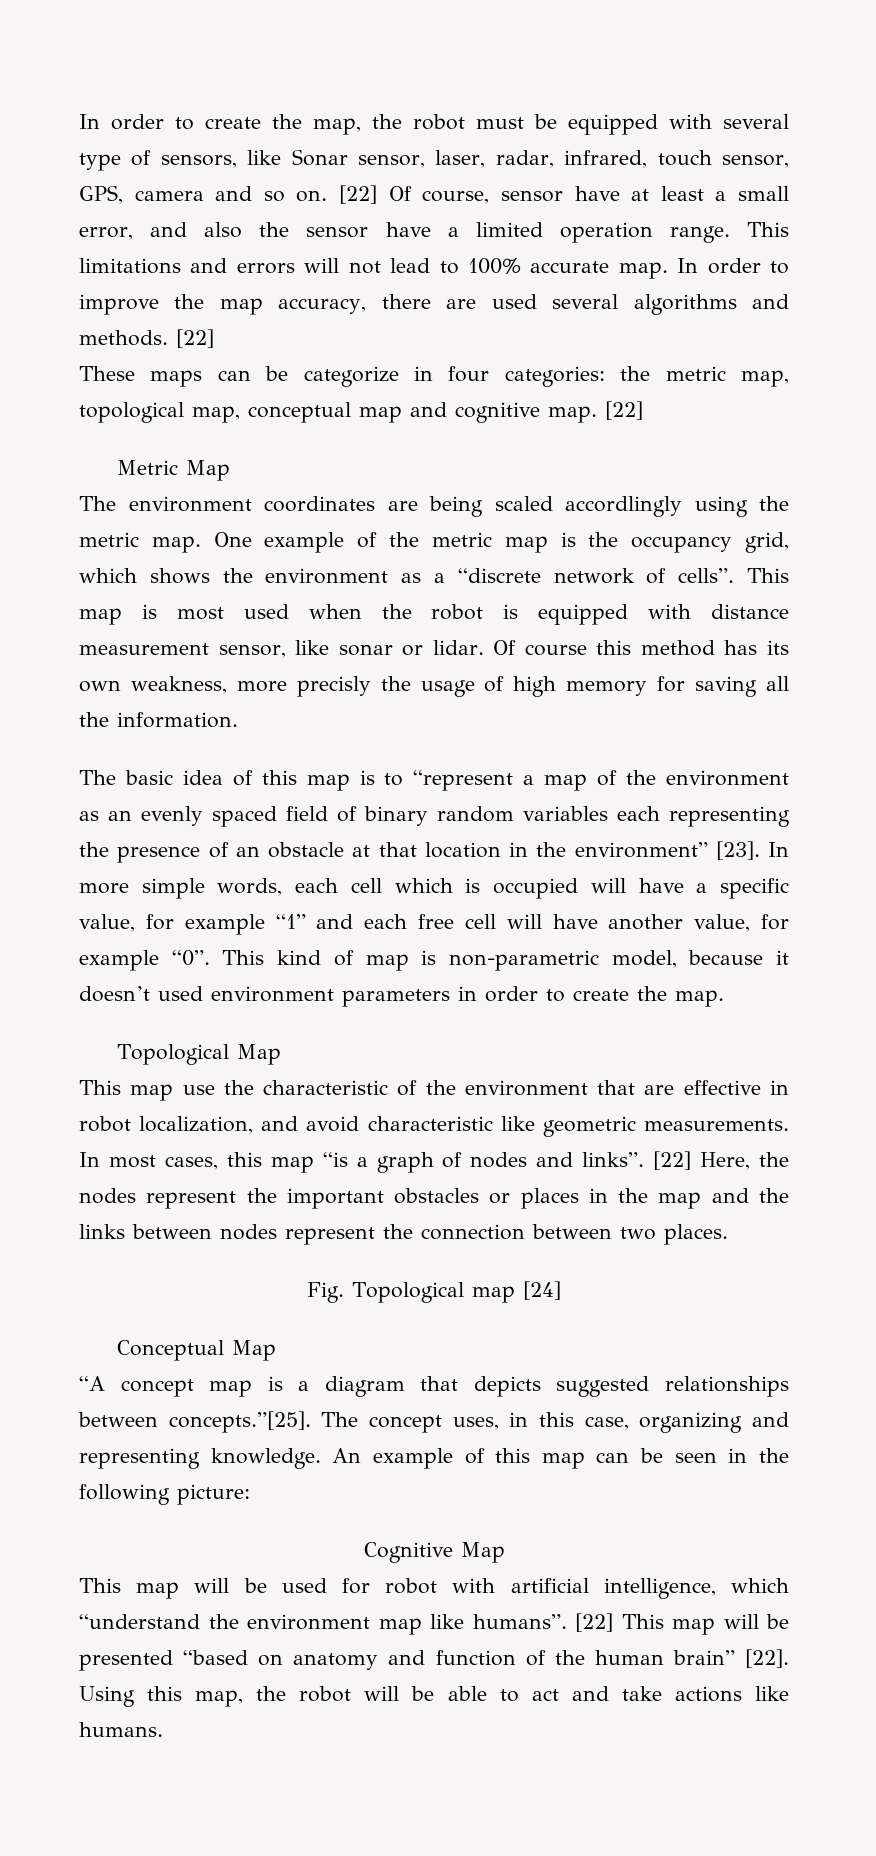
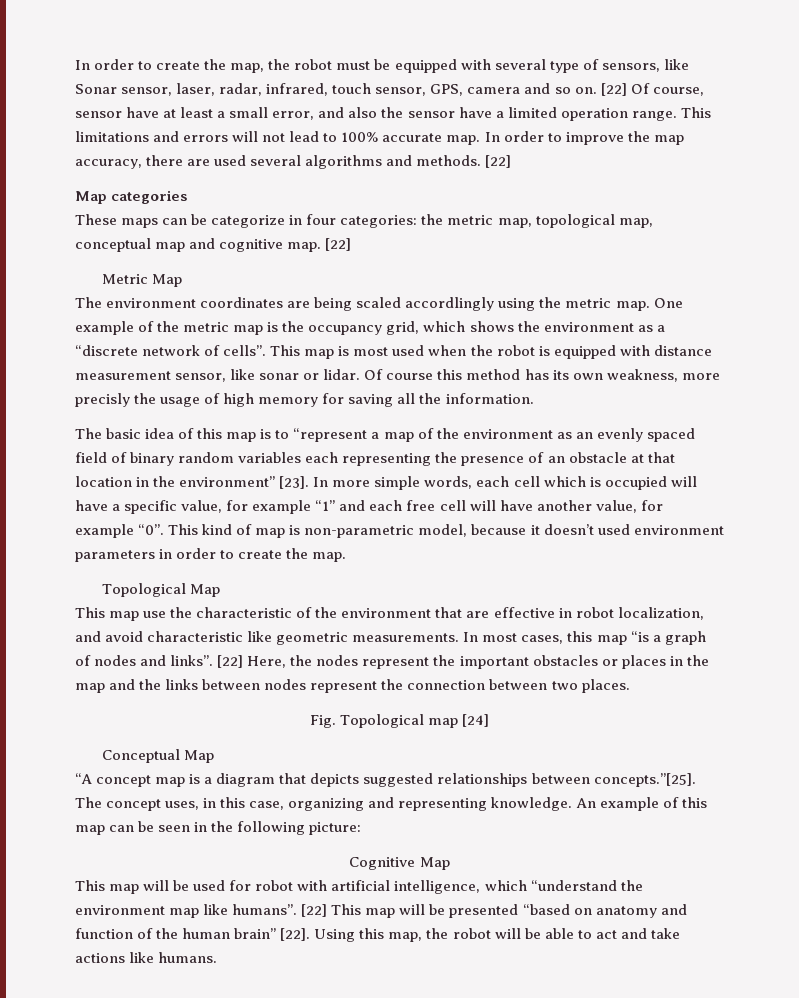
+ Map categories

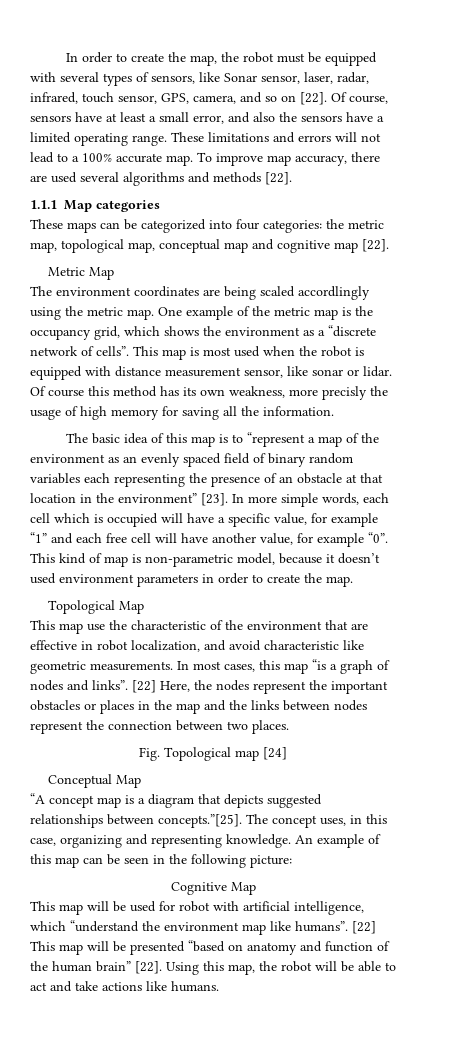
- In order to create the map, the robot must be equipped with several type of sensors, like Sonar sensor, laser, radar, infrared, touch sensor, GPS, camera and so on. [22] Of course, sensor have at least a small error, and also the sensor have a limited operation range. This limitations and errors will not lead to 100% accurate map.
+ In order to create the map, the robot must be equipped with several types of sensors, like Sonar sensor, laser, radar, infrared, touch sensor, GPS, camera, and so on [22]. Of course, sensors have at least a small error, and also the sensors have a limited operating range. These limitations and errors will not lead to a 100% accurate map.
- In order to improve the map accuracy, there are used several algorithms and methods. [22]
- Map categories
+ To improve map accuracy, there are used several algorithms and methods [22].
+ 1.1.1 Map categories
- These maps can be categorize in four categories: the metric map, topological map, conceptual map and cognitive map. [22]
+ These maps can be categorized into four categories: the metric map, topological map, conceptual map and cognitive map [22].

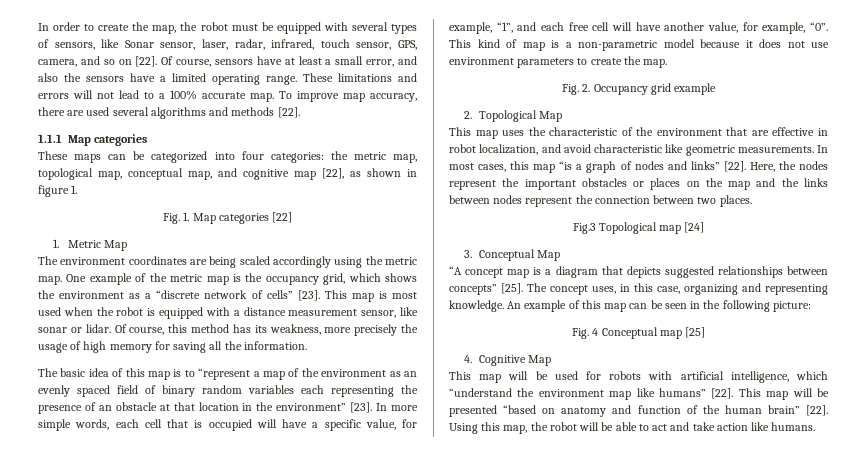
- These maps can be categorized into four categories: the metric map, topological map, conceptual map and cognitive map [22].
- Metric Map
+ These maps can be categorized into four categories: the metric map, topological map, conceptual map, and cognitive map [22], as shown in figure 1.
+ Fig. 1. Map categories [22]
+ 1. Metric Map
- The environment coordinates are being scaled accordlingly using the metric map.
+ The environment coordinates are being scaled accordingly using the metric map.
- One example of the metric map is the occupancy grid, which shows the environment as a “discrete network of cells”.
+ One example of the metric map is the occupancy grid, which shows the environment as a “discrete network of cells” [23].
- This map is most used when the robot is equipped with distance measurement sensor, like sonar or lidar.
+ This map is most used when the robot is equipped with a distance measurement sensor, like sonar or lidar.
- Of course this method has its own weakness, more precisly the usage of high memory for saving all the information.
+ Of course, this method has its weakness, more precisely the usage of high memory for saving all the information.
- In more simple words, each cell which is occupied will have a specific value, for example “1” and each free cell will have another value, for example “0”.
+ In more simple words, each cell that is occupied will have a specific value, for example, “1”, and each free cell will have another value, for example, “0”.
- This kind of map is non-parametric model, because it doesn’t used environment parameters in order to create the map.
- Topological Map
+ This kind of map is a non-parametric model because it does not use environment parameters to create the map.
+ Fig. 2. Occupancy grid example
+ 2. Topological Map
- This map use the characteristic of the environment that are effective in robot localization, and avoid characteristic like geometric measurements.
+ This map uses the characteristic of the environment that are effective in robot localization, and avoid characteristic like geometric measurements.
- In most cases, this map “is a graph of nodes and links”. [22] Here, the nodes represent the important obstacles or places in the map and the links between nodes represent the connection between two places.
+ In most cases, this map “is a graph of nodes and links” [22]. Here, the nodes represent the important obstacles or places on the map and the links between nodes represent the connection between two places.
- Fig. Topological map [24]
+ Fig.3 Topological map [24]
- Conceptual Map
+ 3. Conceptual Map
- “A concept map is a diagram that depicts suggested relationships between concepts.”[25]. The concept uses, in this case, organizing and representing knowledge.
+ “A concept map is a diagram that depicts suggested relationships between concepts” [25]. The concept uses, in this case, organizing and representing knowledge.
- Cognitive Map
+ Fig. 4 Conceptual map [25]
+ 4. Cognitive Map
- This map will be used for robot with artificial intelligence, which “understand the environment map like humans”. [22] This map will be presented “based on anatomy and function of the human brain” [22].
+ This map will be used for robots with artificial intelligence, which “understand the environment map like humans” [22]. This map will be presented “based on anatomy and function of the human brain” [22].
- Using this map, the robot will be able to act and take actions like humans.
+ Using this map, the robot will be able to act and take action like humans.

